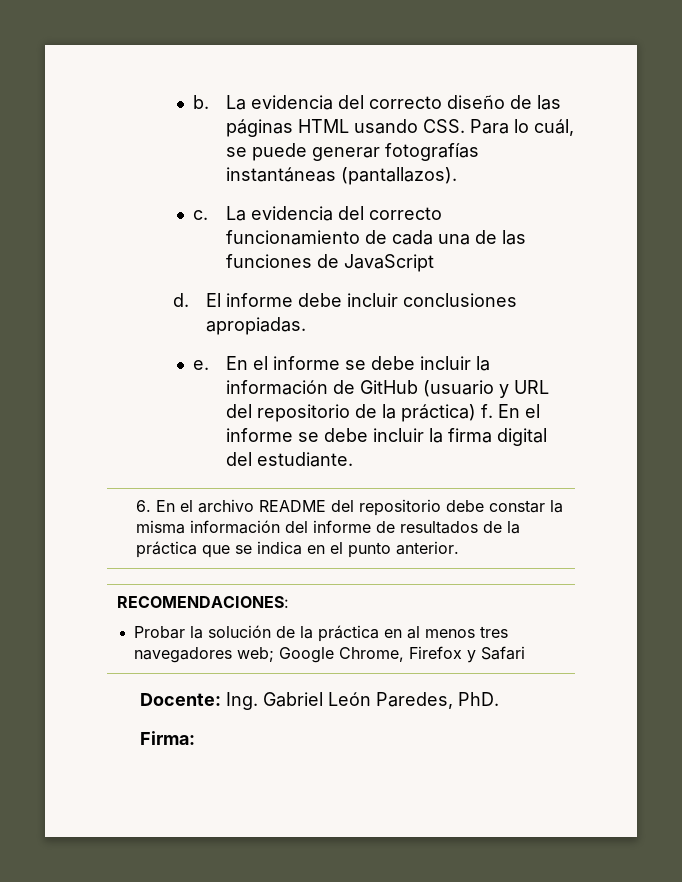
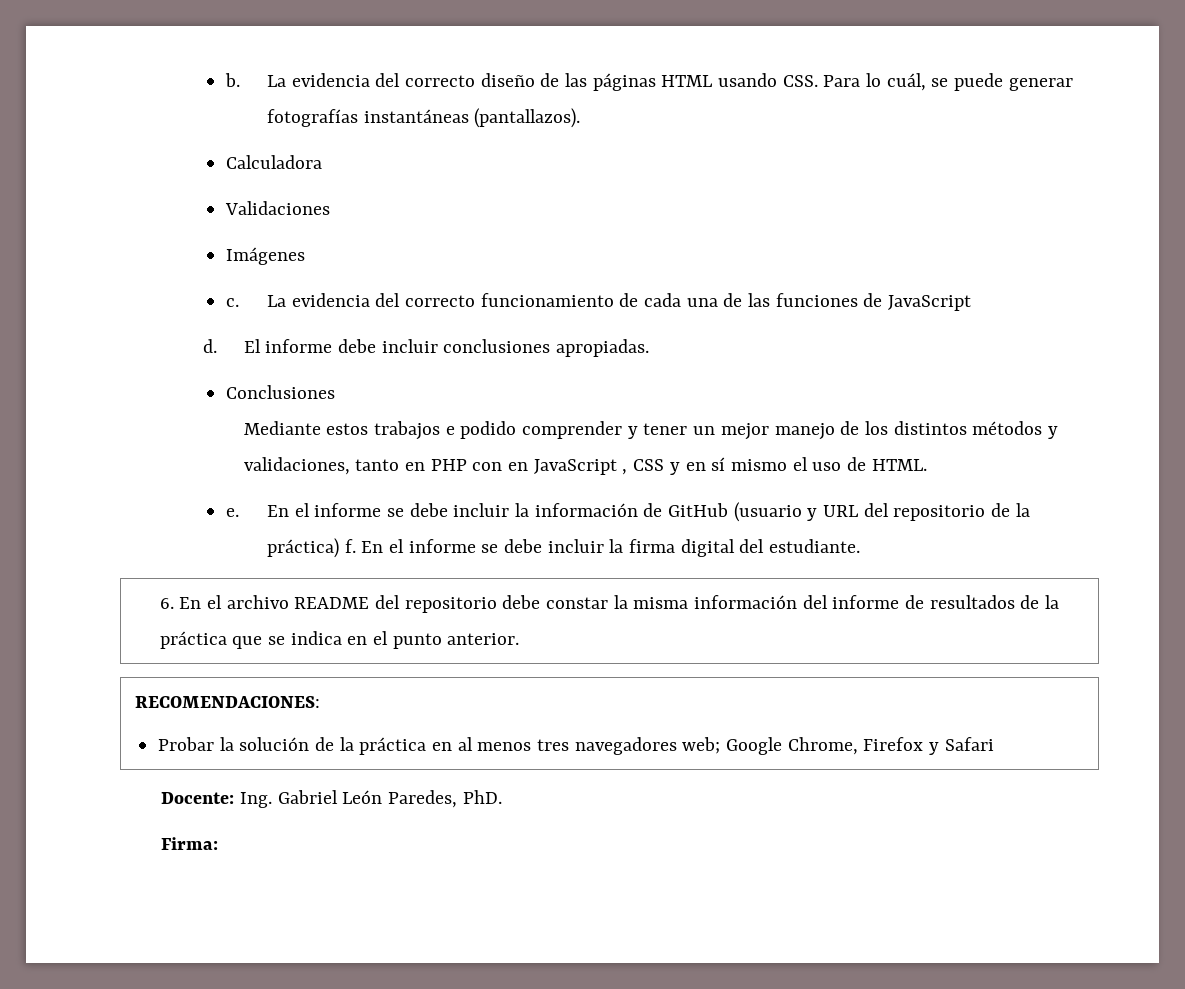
+ Calculadora
+ Validaciones
+ Imágenes
+ Conclusiones
+ Mediante estos trabajos e podido comprender y tener un mejor manejo de los distintos métodos y validaciones, tanto en PHP con en JavaScript , CSS y en sí mismo el uso de HTML.

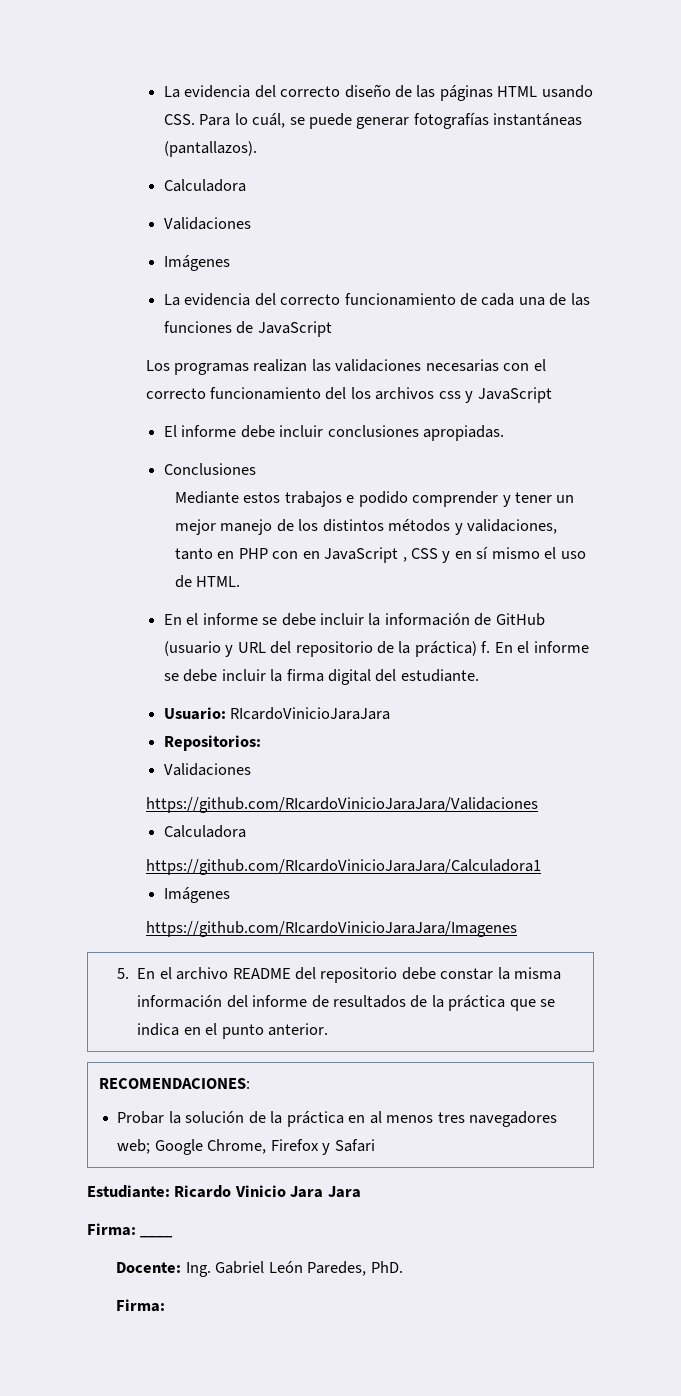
- b.
- c.
- d. El informe debe incluir conclusiones apropiadas.
+ Los programas realizan las validaciones necesarias con el correcto funcionamiento del los archivos css y JavaScript
+ El informe debe incluir conclusiones apropiadas.
- e.
- 6. En el archivo README del repositorio debe constar la misma información del informe de resultados de la práctica que se indica en el punto anterior.
+ Usuario: RIcardoVinicioJaraJara
+ Repositorios:
+ Validaciones
+ https://github.com/RIcardoVinicioJaraJara/Validaciones
+ Calculadora
+ https://github.com/RIcardoVinicioJaraJara/Calculadora1
+ Imágenes
+ https://github.com/RIcardoVinicioJaraJara/Imagenes
+ 5. En el archivo README del repositorio debe constar la misma información del informe de resultados de la práctica que se indica en el punto anterior.
+ Estudiante: Ricardo Vinicio Jara Jara
+ Firma: ____

